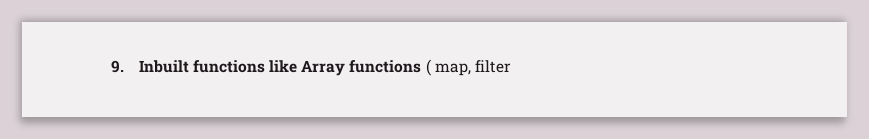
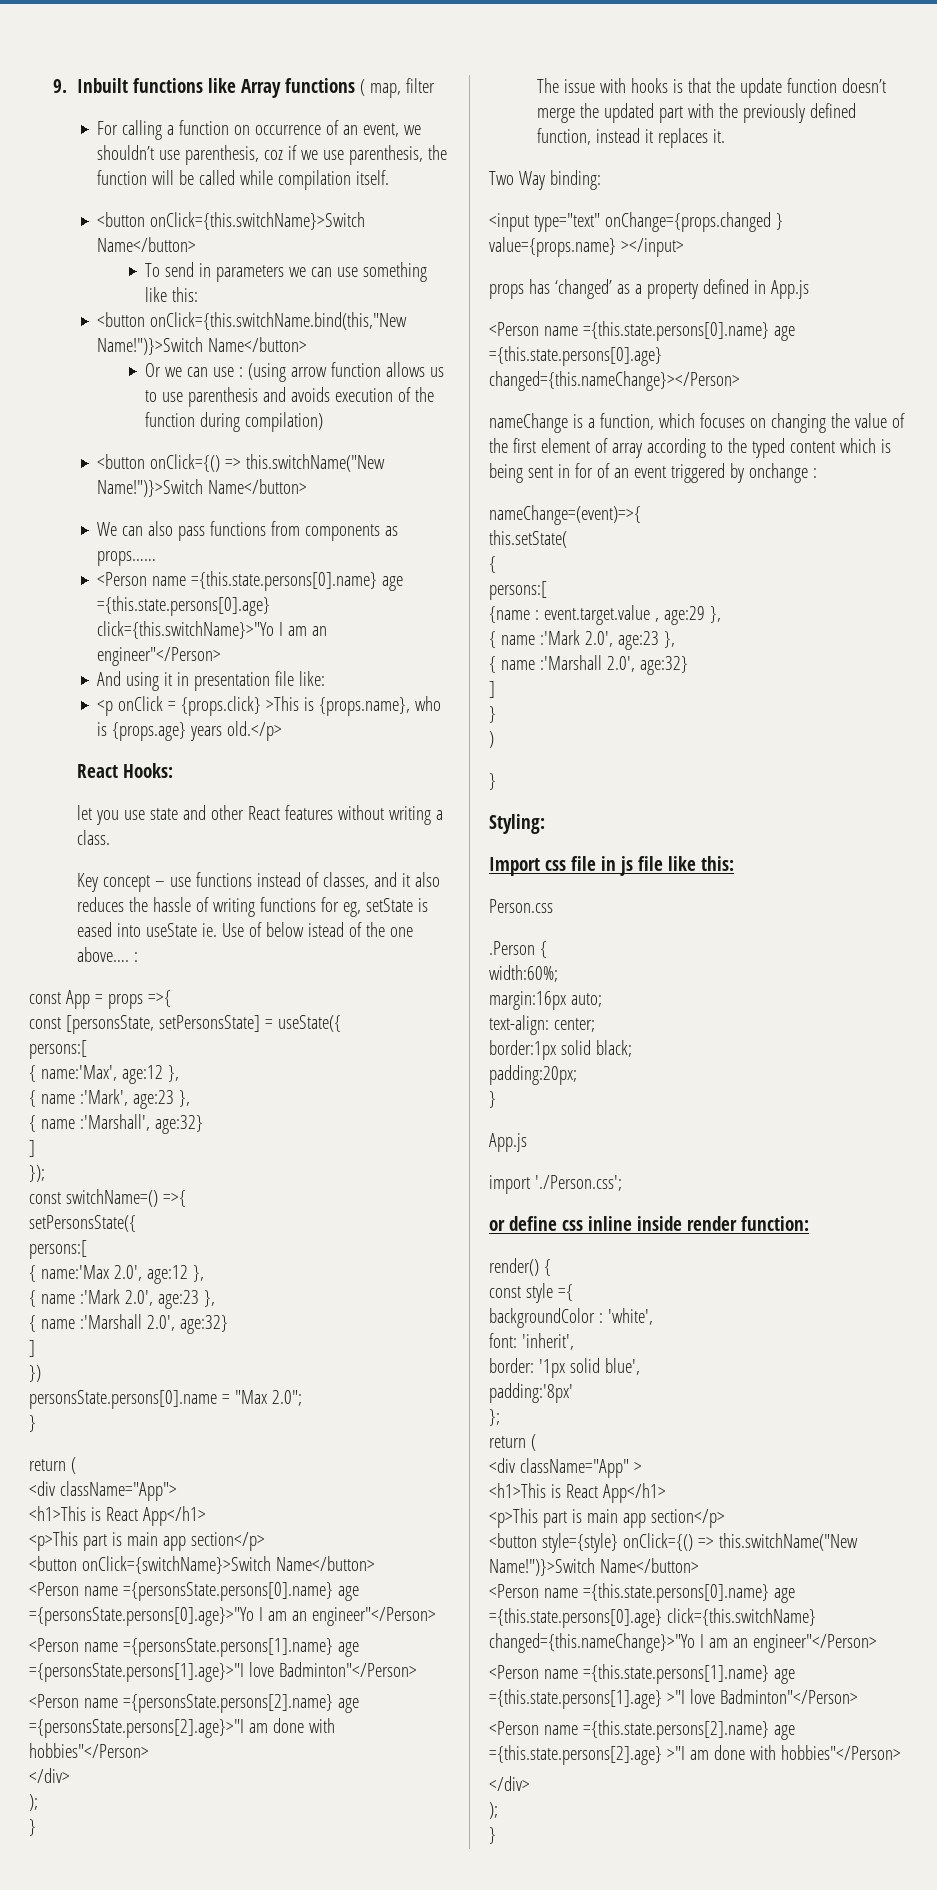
+ For calling a function on occurrence of an event, we shouldn’t use parenthesis, coz if we use parenthesis, the function will be called while compilation itself.
+ <button onClick={this.switchName}>Switch Name</button>
+ To send in parameters we can use something like this:
+ <button onClick={this.switchName.bind(this,"New Name!")}>Switch Name</button>
+ Or we can use : (using arrow function allows us to use parenthesis and avoids execution of the function during compilation)
+ <button onClick={() => this.switchName("New Name!")}>Switch Name</button>
+ We can also pass functions from components as props……
+ <Person name ={this.state.persons[0].name} age ={this.state.persons[0].age} click={this.switchName}>"Yo I am an engineer"</Person>
+ And using it in presentation file like:
+ <p onClick = {props.click} >This is {props.name}, who is {props.age} years old.</p>
+ React Hooks:
+ let you use state and other React features without writing a class.
+ Key concept – use functions instead of classes, and it also reduces the hassle of writing functions for eg, setState is eased into useState ie. Use of below istead of the one above…. :
+ const App = props =>{
+ const [personsState, setPersonsState] = useState({
+ persons:[
+ { name:'Max', age:12 },
+ { name :'Mark', age:23 },
+ { name :'Marshall', age:32}
+ ]
+ });
+ const switchName=() =>{
+ setPersonsState({
+ persons:[
+ { name:'Max 2.0', age:12 },
+ { name :'Mark 2.0', age:23 },
+ { name :'Marshall 2.0', age:32}
+ ]
+ })
+ personsState.persons[0].name = "Max 2.0";
+ }
+ return (
+ <div className="App">
+ <h1>This is React App</h1>
+ <p>This part is main app section</p>
+ <button onClick={switchName}>Switch Name</button>
+ <Person name ={personsState.persons[0].name} age ={personsState.persons[0].age}>"Yo I am an engineer"</Person>
+ <Person name ={personsState.persons[1].name} age ={personsState.persons[1].age}>"I love Badminton"</Person>
+ <Person name ={personsState.persons[2].name} age ={personsState.persons[2].age}>"I am done with hobbies"</Person>
+ </div>
+ );
+ }
+ The issue with hooks is that the update function doesn’t merge the updated part with the previously defined function, instead it replaces it.
+ Two Way binding:
+ <input type="text" onChange={props.changed } value={props.name} ></input>
+ props has ‘changed’ as a property defined in App.js
+ <Person name ={this.state.persons[0].name} age ={this.state.persons[0].age} changed={this.nameChange}></Person>
+ nameChange is a function, which focuses on changing the value of the first element of array according to the typed content which is being sent in for of an event triggered by onchange :
+ nameChange=(event)=>{
+ this.setState(
+ {
+ persons:[
+ {name : event.target.value , age:29 },
+ { name :'Mark 2.0', age:23 },
+ { name :'Marshall 2.0', age:32}
+ ]
+ }
+ )
+ }
+ Styling:
+ Import css file in js file like this:
+ Person.css
+ .Person {
+ width:60%;
+ margin:16px auto;
+ text-align: center;
+ border:1px solid black;
+ padding:20px;
+ }
+ App.js
+ import './Person.css';
+ or define css inline inside render function:
+ render() {
+ const style ={
+ backgroundColor : 'white',
+ font: 'inherit',
+ border: '1px solid blue',
+ padding:'8px'
+ };
+ return (
+ <div className="App" >
+ <h1>This is React App</h1>
+ <p>This part is main app section</p>
+ <button style={style} onClick={() => this.switchName("New Name!")}>Switch Name</button>
+ <Person name ={this.state.persons[0].name} age ={this.state.persons[0].age} click={this.switchName} changed={this.nameChange}>"Yo I am an engineer"</Person>
+ <Person name ={this.state.persons[1].name} age ={this.state.persons[1].age} >"I love Badminton"</Person>
+ <Person name ={this.state.persons[2].name} age ={this.state.persons[2].age} >"I am done with hobbies"</Person>
+ </div>
+ );
+ }

